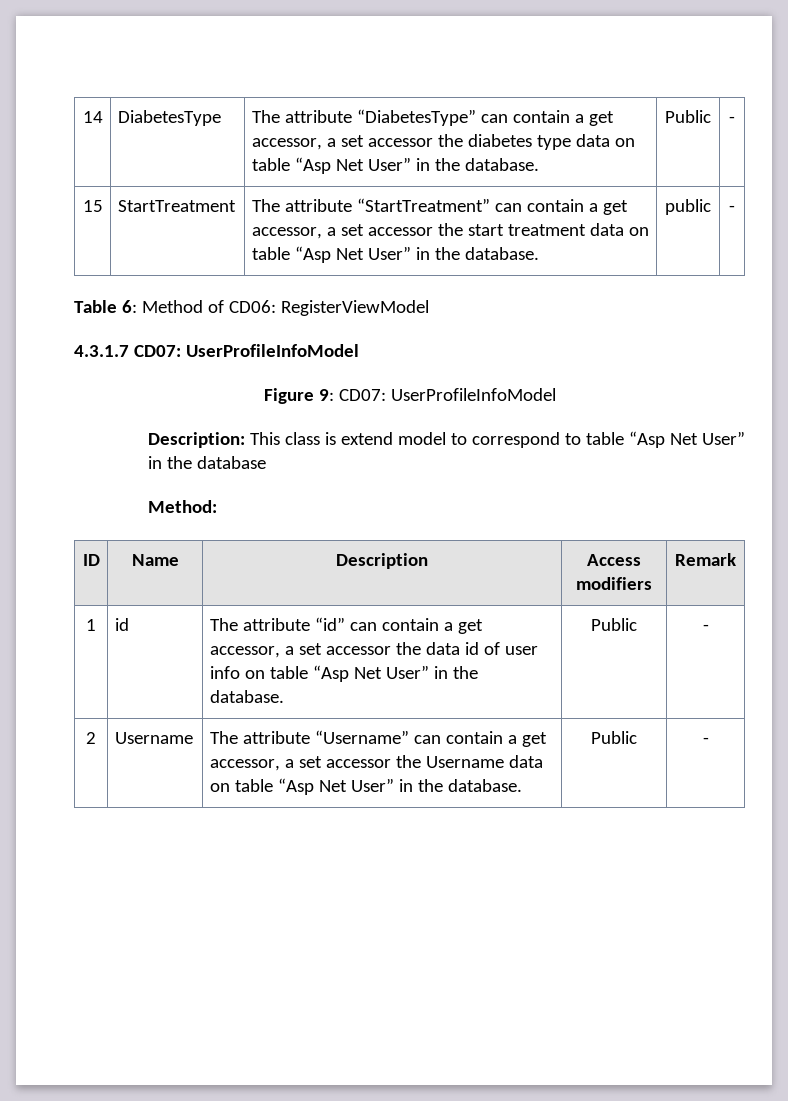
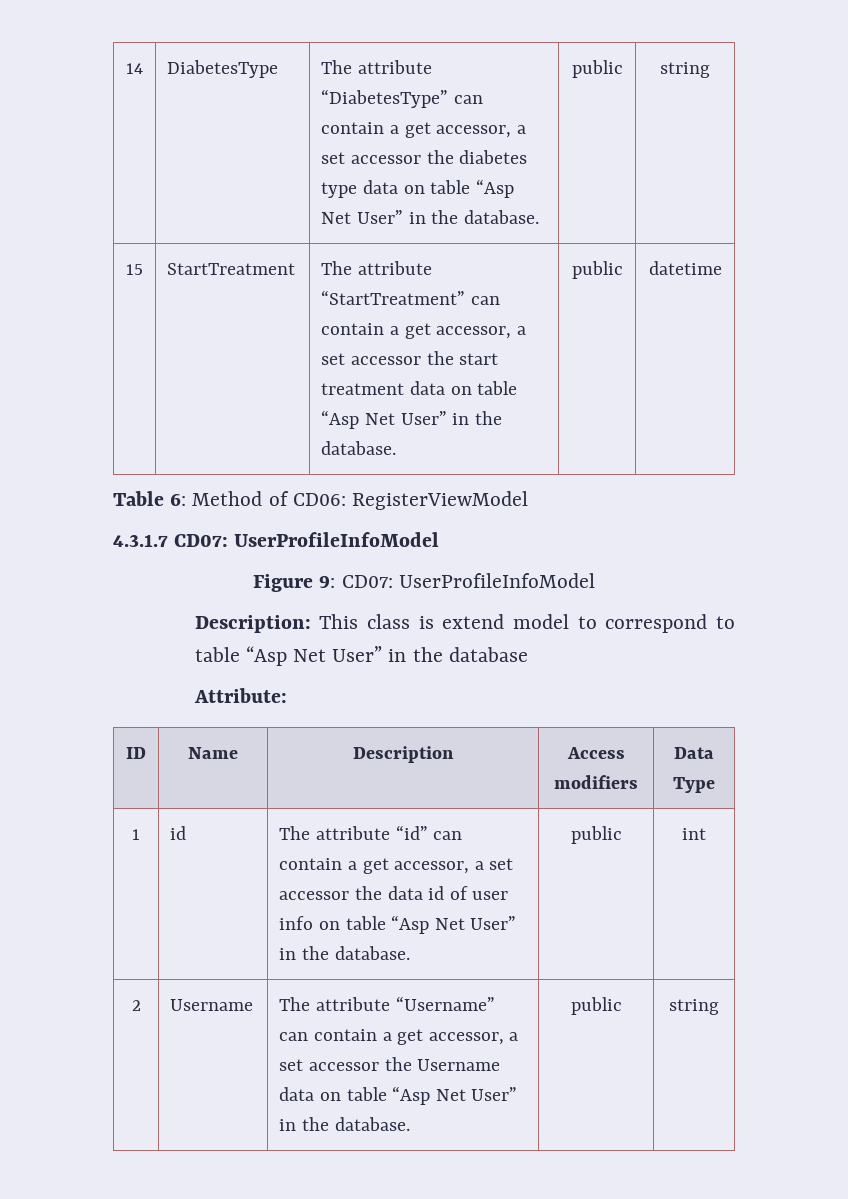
- 14 | DiabetesType | The attribute “DiabetesType” can contain a get accessor, a set accessor the diabetes type data on table “Asp Net User” in the database. | Public | -
+ 14 | DiabetesType | The attribute “DiabetesType” can contain a get accessor, a set accessor the diabetes type data on table “Asp Net User” in the database. | public | string
- 15 | StartTreatment | The attribute “StartTreatment” can contain a get accessor, a set accessor the start treatment data on table “Asp Net User” in the database. | public | -
+ 15 | StartTreatment | The attribute “StartTreatment” can contain a get accessor, a set accessor the start treatment data on table “Asp Net User” in the database. | public | datetime
- Method:
+ Attribute:
- ID | Name | Description | Access modifiers | Remark
+ ID | Name | Description | Access modifiers | Data Type
- 1 | id | The attribute “id” can contain a get accessor, a set accessor the data id of user info on table “Asp Net User” in the database. | Public | -
+ 1 | id | The attribute “id” can contain a get accessor, a set accessor the data id of user info on table “Asp Net User” in the database. | public | int
- 2 | Username | The attribute “Username” can contain a get accessor, a set accessor the Username data on table “Asp Net User” in the database. | Public | -
+ 2 | Username | The attribute “Username” can contain a get accessor, a set accessor the Username data on table “Asp Net User” in the database. | public | string

